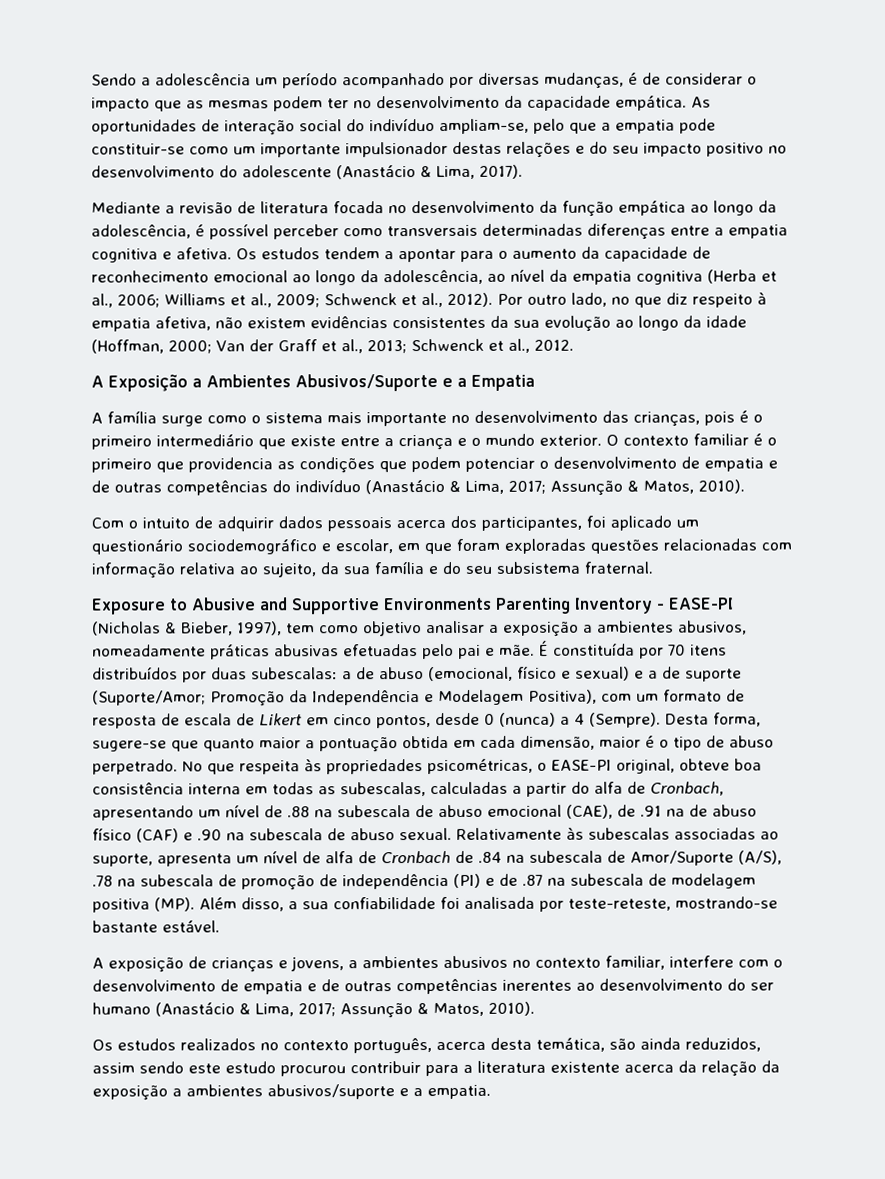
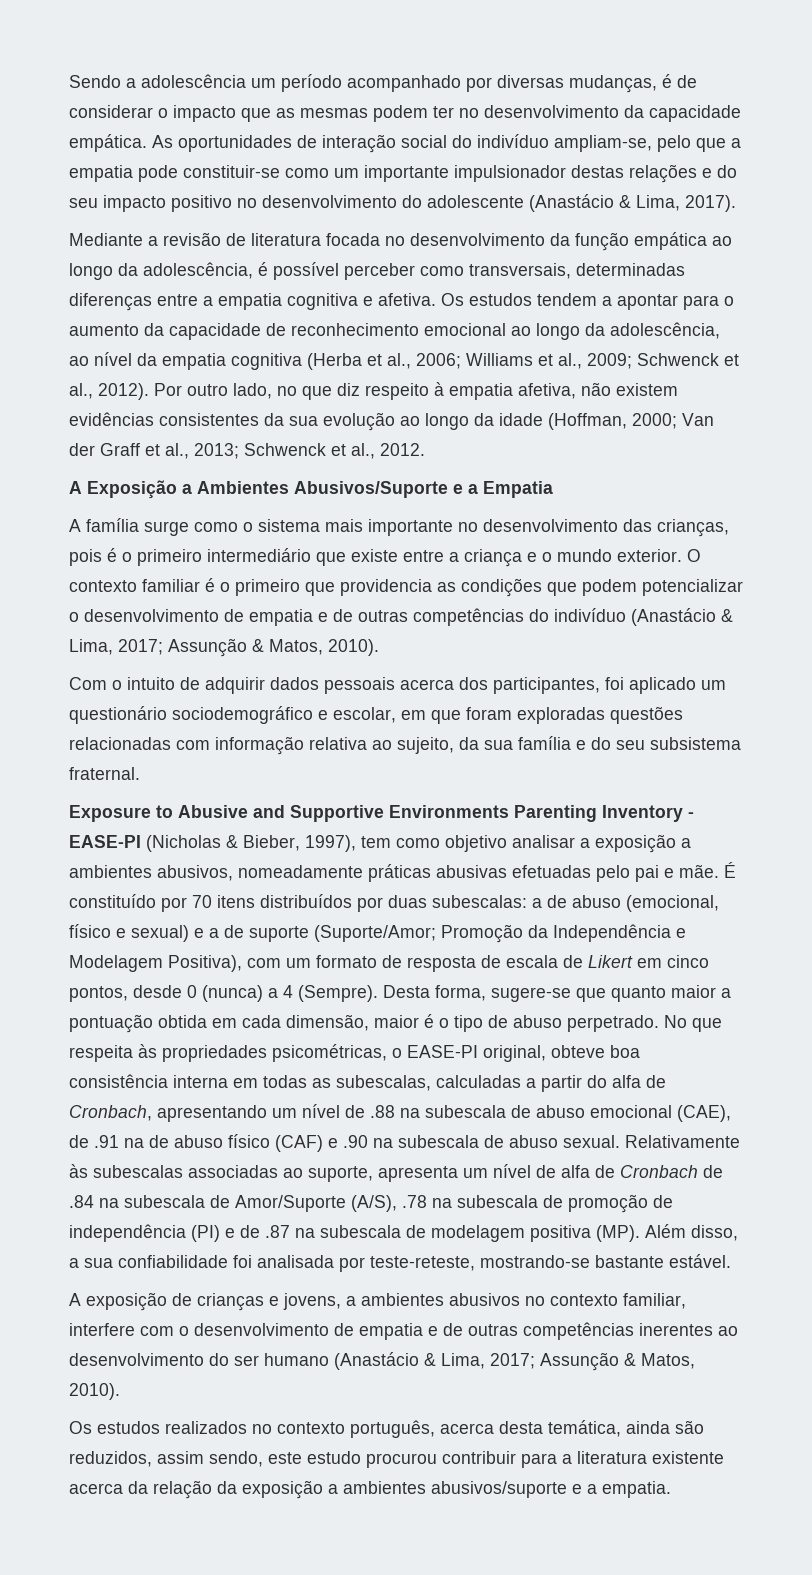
- Mediante a revisão de literatura focada no desenvolvimento da função empática ao longo da adolescência, é possível perceber como transversais determinadas diferenças entre a empatia cognitiva e afetiva.
+ Mediante a revisão de literatura focada no desenvolvimento da função empática ao longo da adolescência, é possível perceber como transversais, determinadas diferenças entre a empatia cognitiva e afetiva.
- O contexto familiar é o primeiro que providencia as condições que podem potenciar o desenvolvimento de empatia e de outras competências do indivíduo (Anastácio & Lima, 2017; Assunção & Matos, 2010).
+ O contexto familiar é o primeiro que providencia as condições que podem potencializar o desenvolvimento de empatia e de outras competências do indivíduo (Anastácio & Lima, 2017; Assunção & Matos, 2010).
- É constituída por 70 itens distribuídos por duas subescalas: a de abuso (emocional, físico e sexual) e a de suporte (Suporte/Amor; Promoção da Independência e Modelagem Positiva), com um formato de resposta de escala de Likert em cinco pontos, desde 0 (nunca) a 4 (Sempre).
+ É constituído por 70 itens distribuídos por duas subescalas: a de abuso (emocional, físico e sexual) e a de suporte (Suporte/Amor; Promoção da Independência e Modelagem Positiva), com um formato de resposta de escala de Likert em cinco pontos, desde 0 (nunca) a 4 (Sempre).
- Os estudos realizados no contexto português, acerca desta temática, são ainda reduzidos, assim sendo este estudo procurou contribuir para a literatura existente acerca da relação da exposição a ambientes abusivos/suporte e a empatia.
+ Os estudos realizados no contexto português, acerca desta temática, ainda são reduzidos, assim sendo, este estudo procurou contribuir para a literatura existente acerca da relação da exposição a ambientes abusivos/suporte e a empatia.

